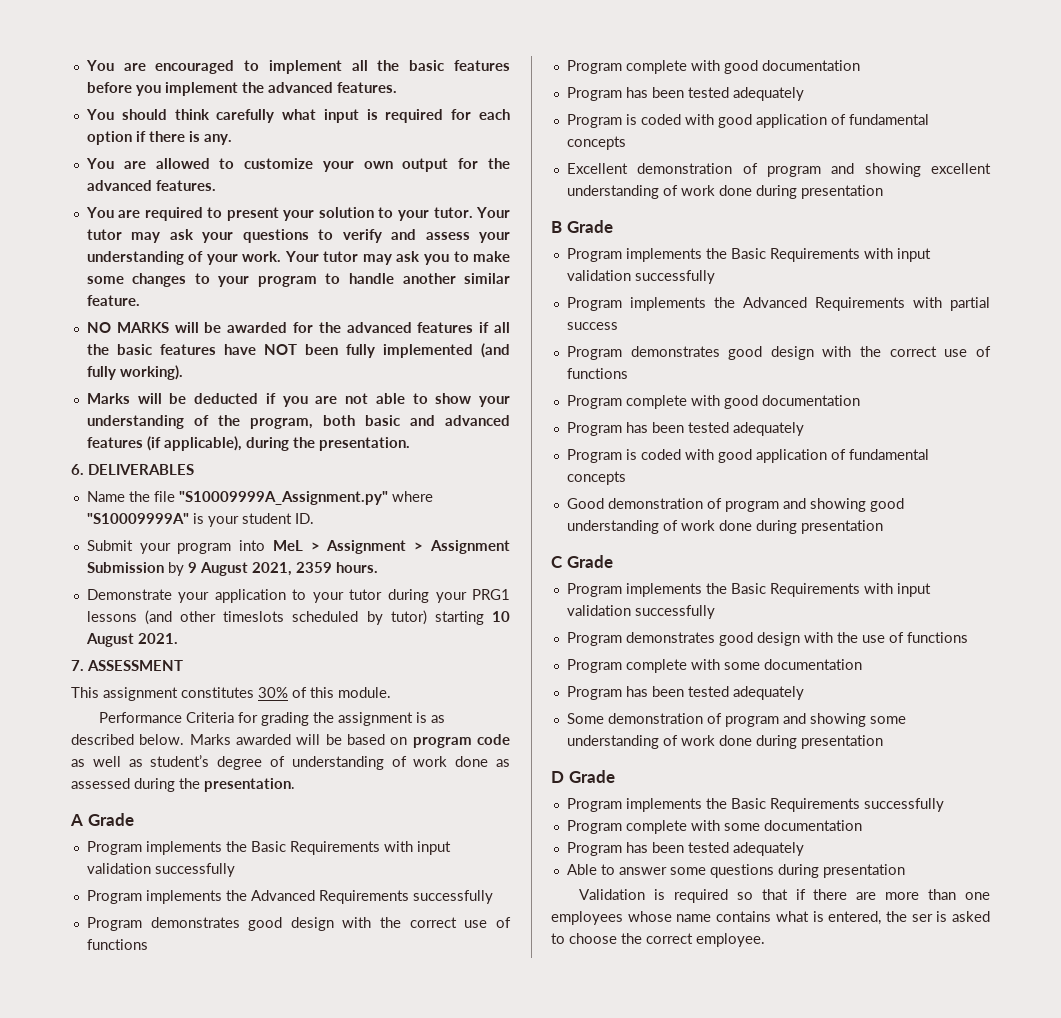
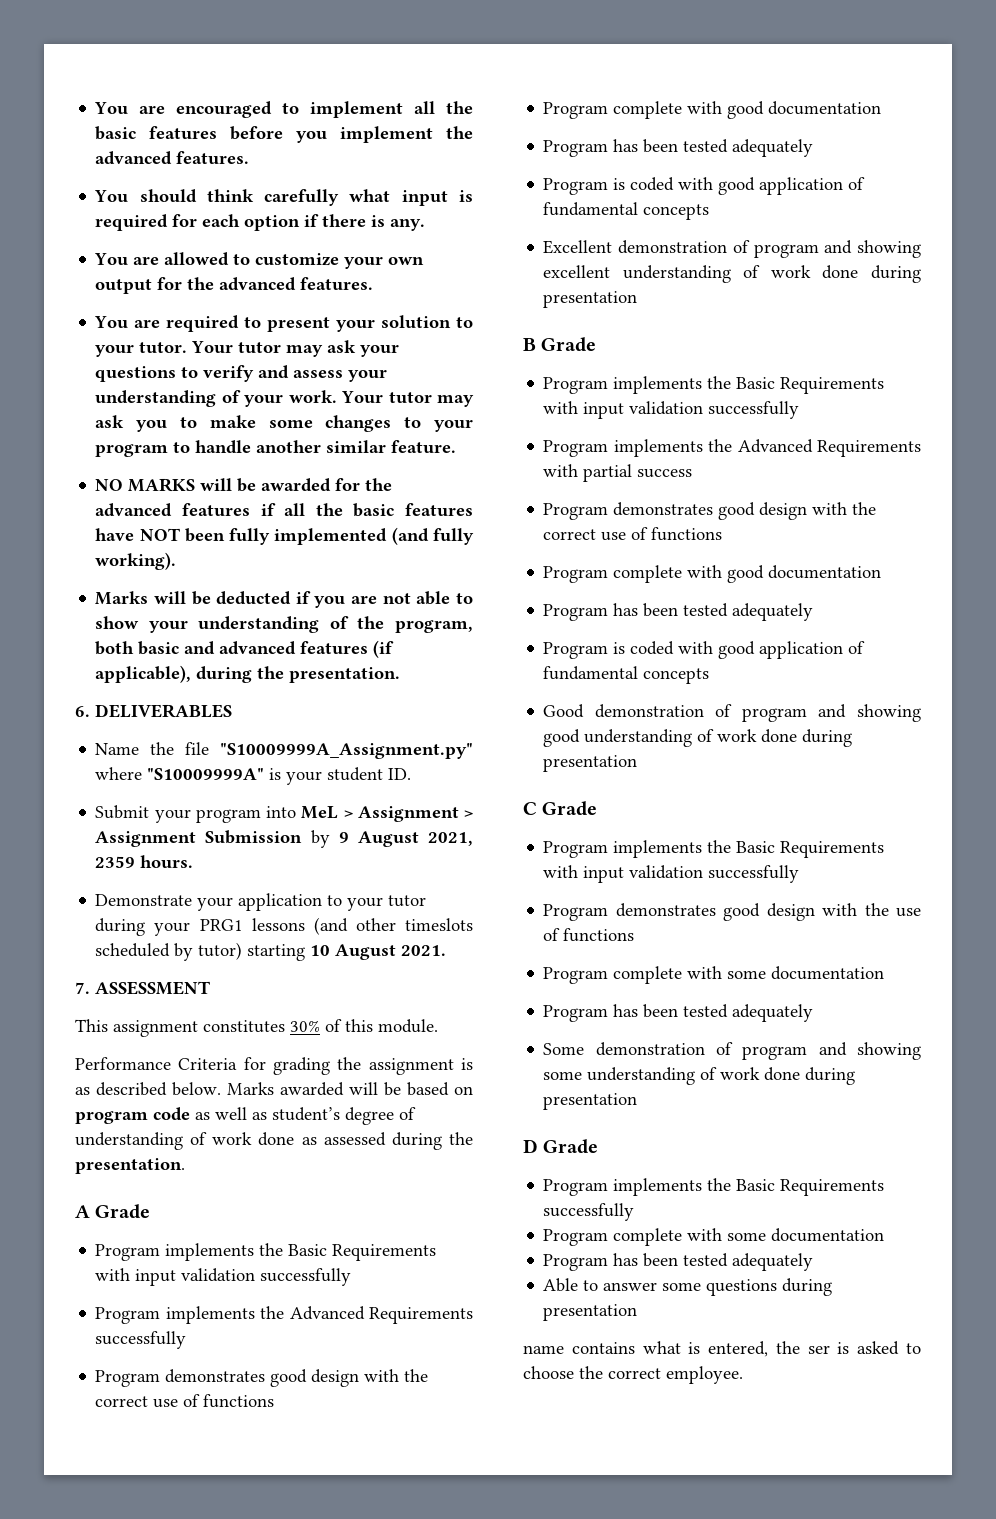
- Validation is required so that if there are more than one employees whose name contains what is entered, the ser is asked to choose the correct employee.
+ name contains what is entered, the ser is asked to choose the correct employee.

